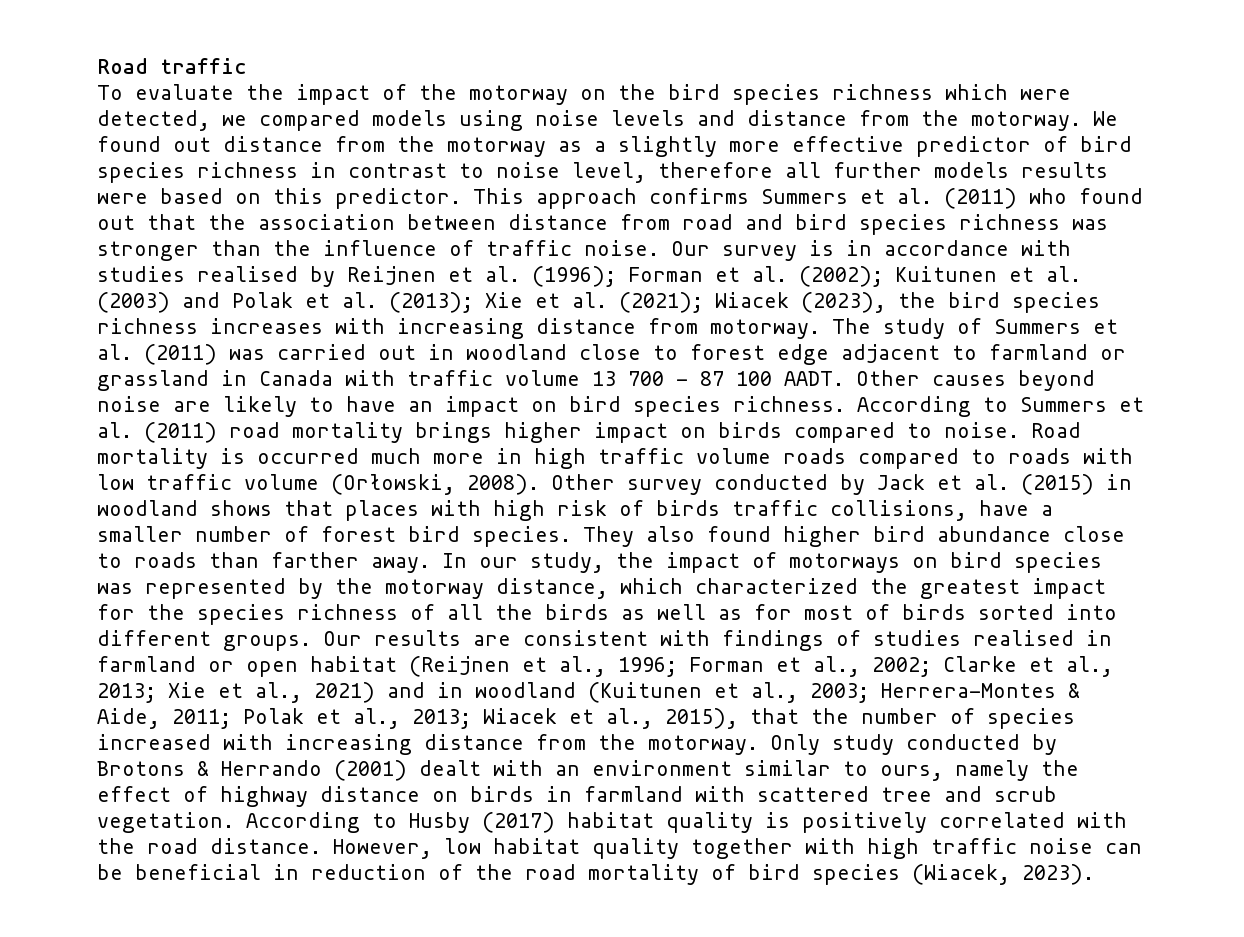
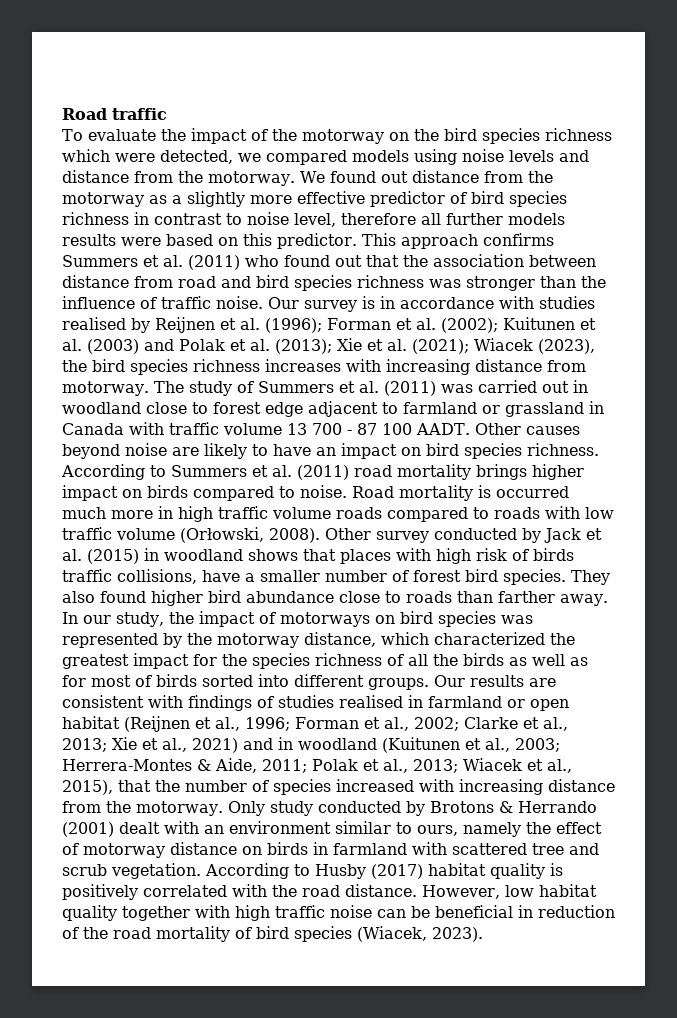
- Only study conducted by Brotons & Herrando (2001) dealt with an environment similar to ours, namely the effect of highway distance on birds in farmland with scattered tree and scrub vegetation.
+ Only study conducted by Brotons & Herrando (2001) dealt with an environment similar to ours, namely the effect of motorway distance on birds in farmland with scattered tree and scrub vegetation.

